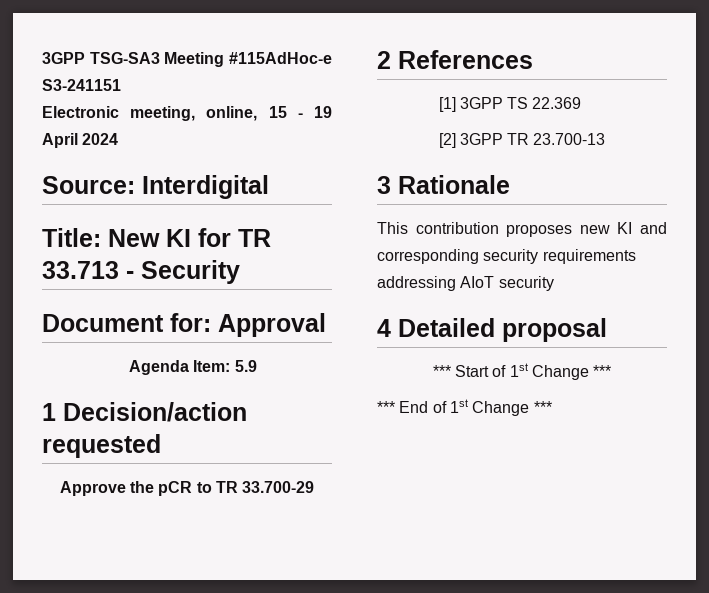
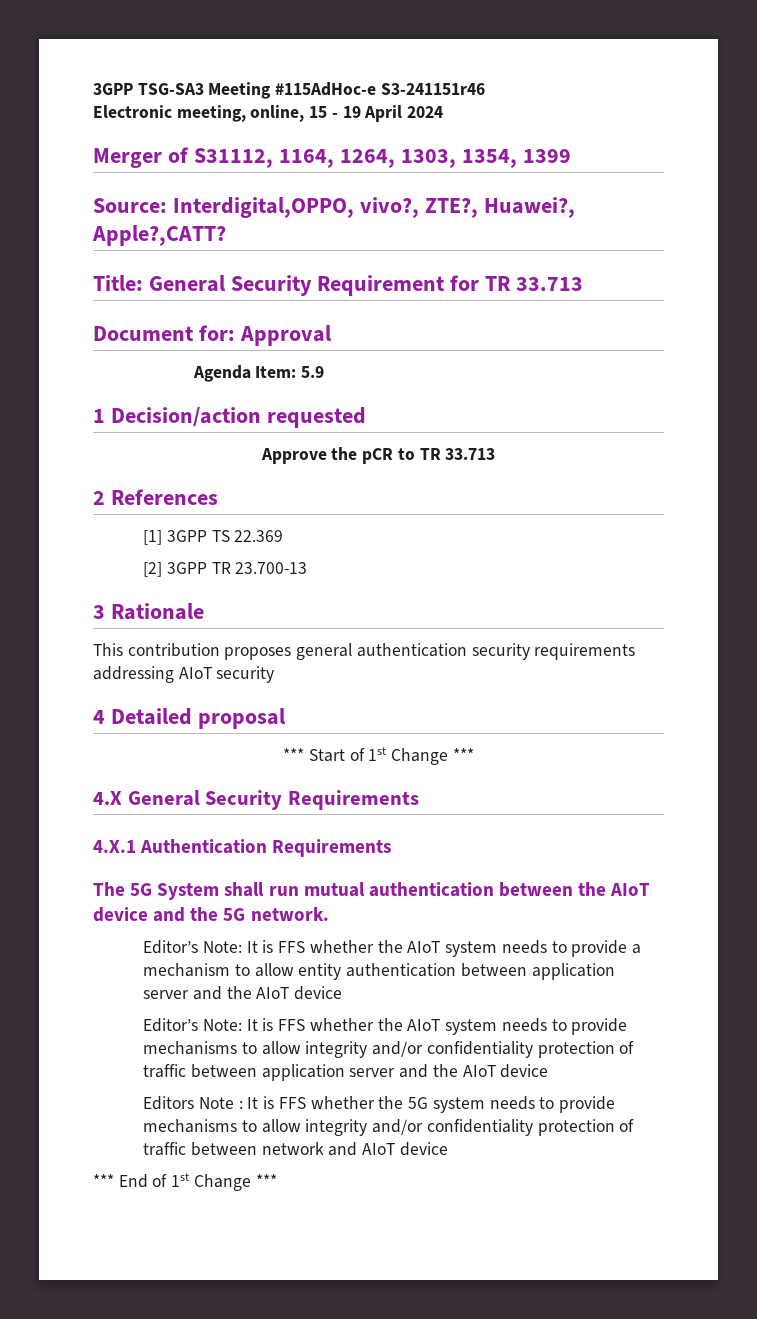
- 3GPP TSG-SA3 Meeting #115AdHoc-e S3-241151
+ 3GPP TSG-SA3 Meeting #115AdHoc-e S3-241151r46
- Source: Interdigital
- Title: New KI for TR 33.713 - Security
+ Merger of S31112, 1164, 1264, 1303, 1354, 1399
+ Source: Interdigital,OPPO, vivo?, ZTE?, Huawei?, Apple?,CATT?
+ Title: General Security Requirement for TR 33.713
- Approve the pCR to TR 33.700-29
+ Approve the pCR to TR 33.713
- This contribution proposes new KI and corresponding security requirements addressing AIoT security
+ This contribution proposes general authentication security requirements addressing AIoT security
+ 4.X General Security Requirements
+ 4.X.1 Authentication Requirements
+ The 5G System shall run mutual authentication between the AIoT device and the 5G network.
+ Editor’s Note: It is FFS whether the AIoT system needs to provide a mechanism to allow entity authentication between application server and the AIoT device
+ Editor’s Note: It is FFS whether the AIoT system needs to provide mechanisms to allow integrity and/or confidentiality protection of traffic between application server and the AIoT device
+ Editors Note : It is FFS whether the 5G system needs to provide mechanisms to allow integrity and/or confidentiality protection of traffic between network and AIoT device

